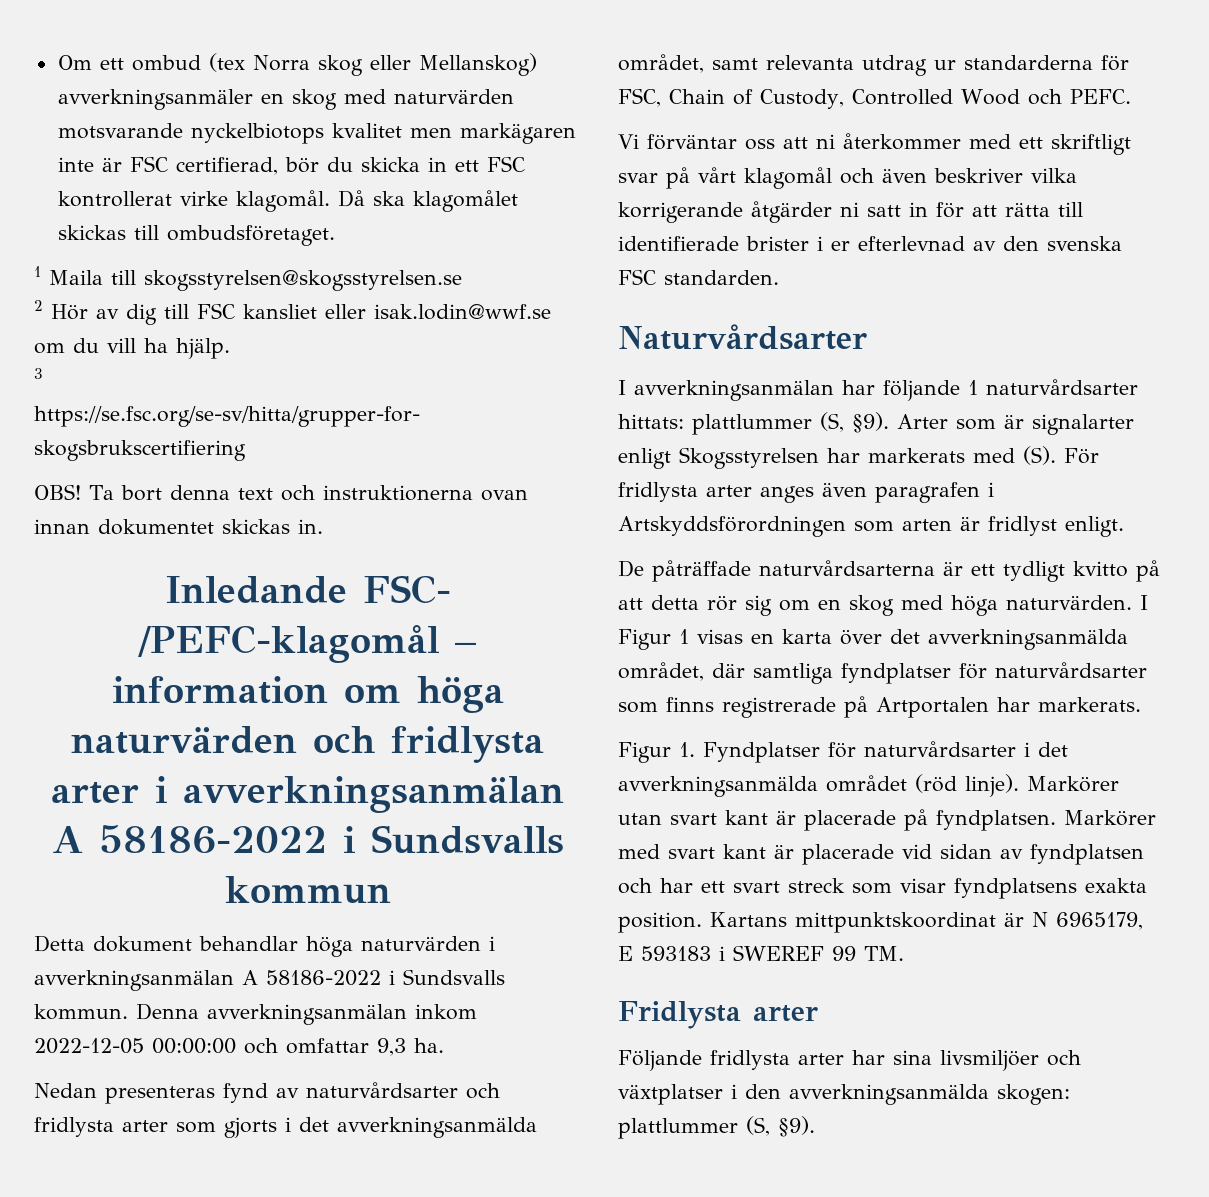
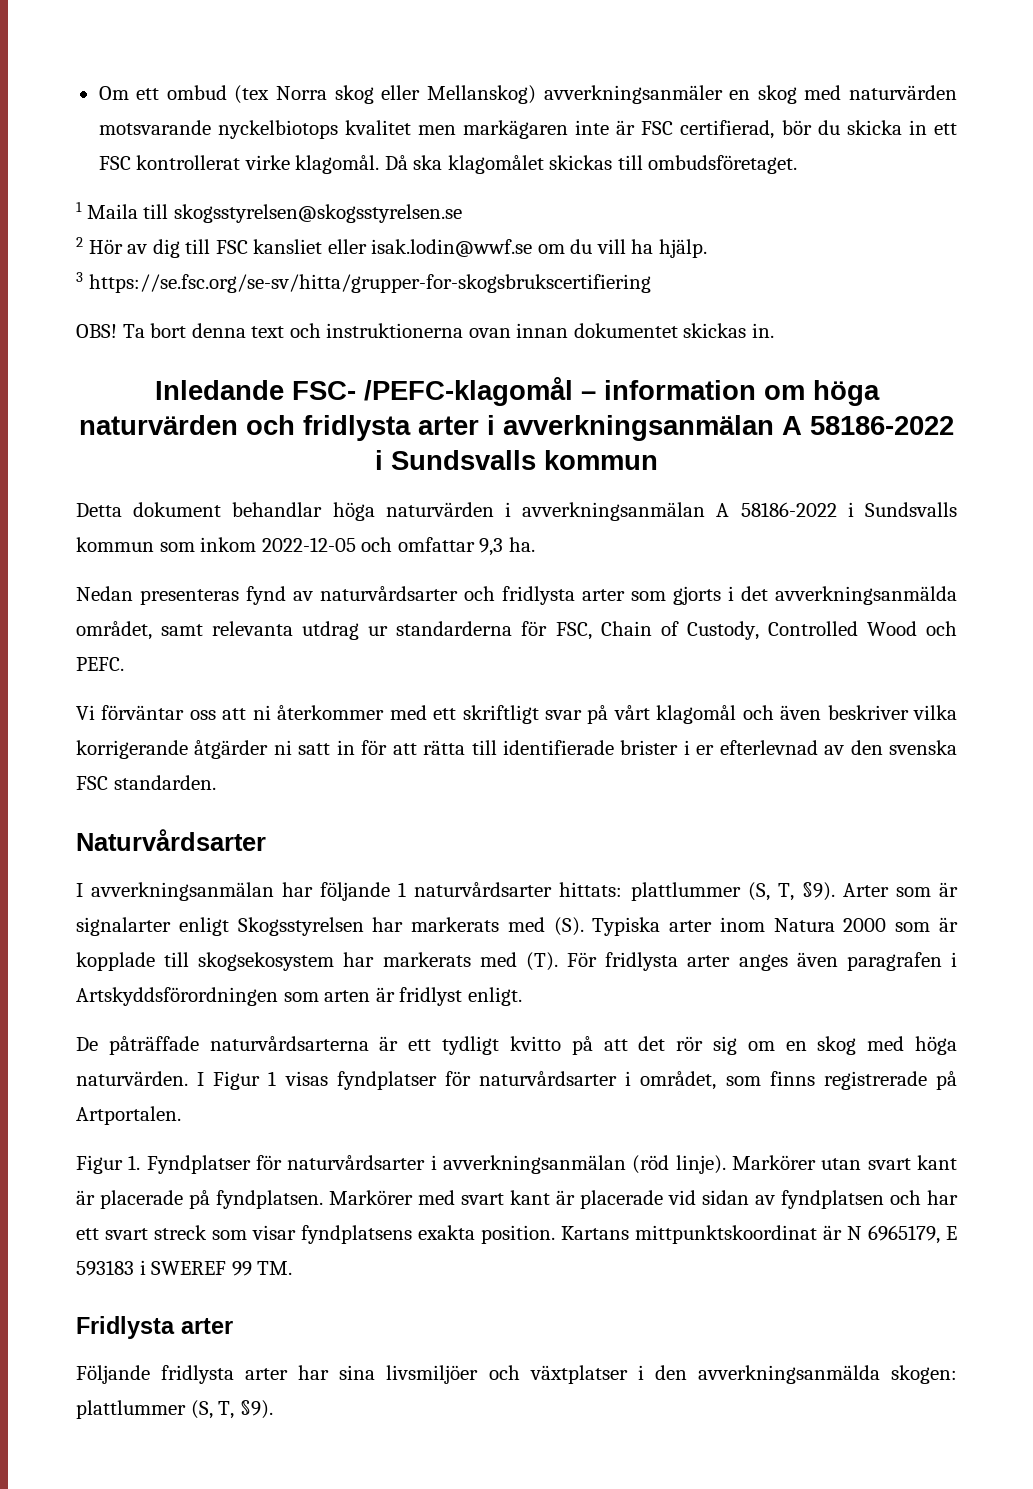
- Detta dokument behandlar höga naturvärden i avverkningsanmälan A 58186-2022 i Sundsvalls kommun. Denna avverkningsanmälan inkom 2022-12-05 00:00:00 och omfattar 9,3 ha.
+ Detta dokument behandlar höga naturvärden i avverkningsanmälan A 58186-2022 i Sundsvalls kommun som inkom 2022-12-05 och omfattar 9,3 ha.
- I avverkningsanmälan har följande 1 naturvårdsarter hittats: plattlummer (S, §9).
+ I avverkningsanmälan har följande 1 naturvårdsarter hittats: plattlummer (S, T, §9).
- Arter som är signalarter enligt Skogsstyrelsen har markerats med (S). För fridlysta arter anges även paragrafen i Artskyddsförordningen som arten är fridlyst enligt.
+ Arter som är signalarter enligt Skogsstyrelsen har markerats med (S). Typiska arter inom Natura 2000 som är kopplade till skogsekosystem har markerats med (T). För fridlysta arter anges även paragrafen i Artskyddsförordningen som arten är fridlyst enligt.
- De påträffade naturvårdsarterna är ett tydligt kvitto på att detta rör sig om en skog med höga naturvärden.
+ De påträffade naturvårdsarterna är ett tydligt kvitto på att det rör sig om en skog med höga naturvärden.
- I Figur 1 visas en karta över det avverkningsanmälda området, där samtliga fyndplatser för naturvårdsarter som finns registrerade på Artportalen har markerats.
+ I Figur 1 visas fyndplatser för naturvårdsarter i området, som finns registrerade på Artportalen.
- Figur 1. Fyndplatser för naturvårdsarter i det avverkningsanmälda området (röd linje).
+ Figur 1. Fyndplatser för naturvårdsarter i avverkningsanmälan (röd linje).
- Följande fridlysta arter har sina livsmiljöer och växtplatser i den avverkningsanmälda skogen: plattlummer (S, §9).
+ Följande fridlysta arter har sina livsmiljöer och växtplatser i den avverkningsanmälda skogen: plattlummer (S, T, §9).

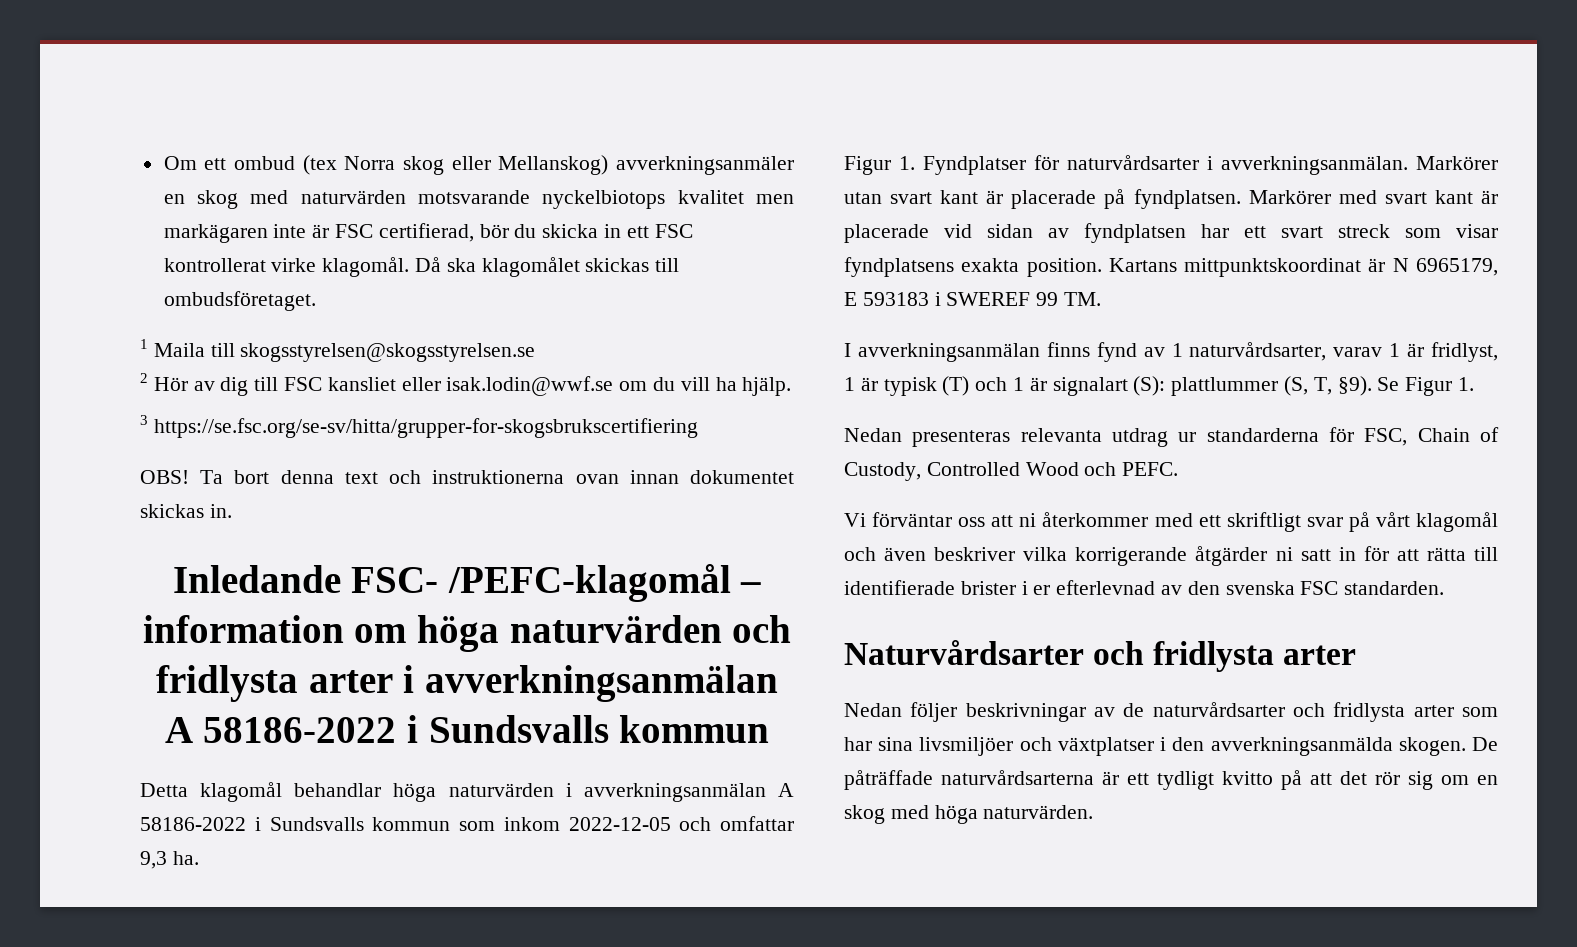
- Detta dokument behandlar höga naturvärden i avverkningsanmälan A 58186-2022 i Sundsvalls kommun som inkom 2022-12-05 och omfattar 9,3 ha.
+ Detta klagomål behandlar höga naturvärden i avverkningsanmälan A 58186-2022 i Sundsvalls kommun som inkom 2022-12-05 och omfattar 9,3 ha.
- Nedan presenteras fynd av naturvårdsarter och fridlysta arter som gjorts i det avverkningsanmälda området, samt relevanta utdrag ur standarderna för FSC, Chain of Custody, Controlled Wood och PEFC.
+ Figur 1. Fyndplatser för naturvårdsarter i avverkningsanmälan. Markörer utan svart kant är placerade på fyndplatsen. Markörer med svart kant är placerade vid sidan av fyndplatsen har ett svart streck som visar fyndplatsens exakta position. Kartans mittpunktskoordinat är N 6965179, E 593183 i SWEREF 99 TM.
+ I avverkningsanmälan finns fynd av 1 naturvårdsarter, varav 1 är fridlyst, 1 är typisk (T) och 1 är signalart (S): plattlummer (S, T, §9). Se Figur 1.
+ Nedan presenteras relevanta utdrag ur standarderna för FSC, Chain of Custody, Controlled Wood och PEFC.
- Naturvårdsarter
- I avverkningsanmälan har följande 1 naturvårdsarter hittats: plattlummer (S, T, §9). Arter som är signalarter enligt Skogsstyrelsen har markerats med (S). Typiska arter inom Natura 2000 som är kopplade till skogsekosystem har markerats med (T). För fridlysta arter anges även paragrafen i Artskyddsförordningen som arten är fridlyst enligt.
- De påträffade naturvårdsarterna är ett tydligt kvitto på att det rör sig om en skog med höga naturvärden. I Figur 1 visas fyndplatser för naturvårdsarter i området, som finns registrerade på Artportalen.
- Figur 1. Fyndplatser för naturvårdsarter i avverkningsanmälan (röd linje). Markörer utan svart kant är placerade på fyndplatsen. Markörer med svart kant är placerade vid sidan av fyndplatsen och har ett svart streck som visar fyndplatsens exakta position. Kartans mittpunktskoordinat är N 6965179, E 593183 i SWEREF 99 TM.
- Fridlysta arter
- Följande fridlysta arter har sina livsmiljöer och växtplatser i den avverkningsanmälda skogen: plattlummer (S, T, §9).
+ Naturvårdsarter och fridlysta arter
+ Nedan följer beskrivningar av de naturvårdsarter och fridlysta arter som har sina livsmiljöer och växtplatser i den avverkningsanmälda skogen. De påträffade naturvårdsarterna är ett tydligt kvitto på att det rör sig om en skog med höga naturvärden.

